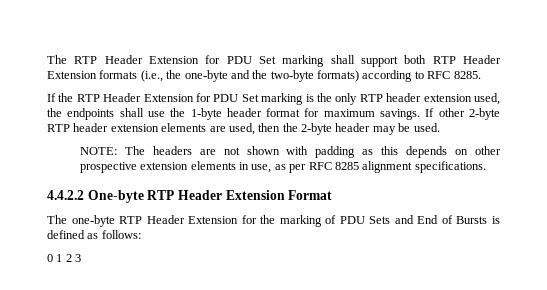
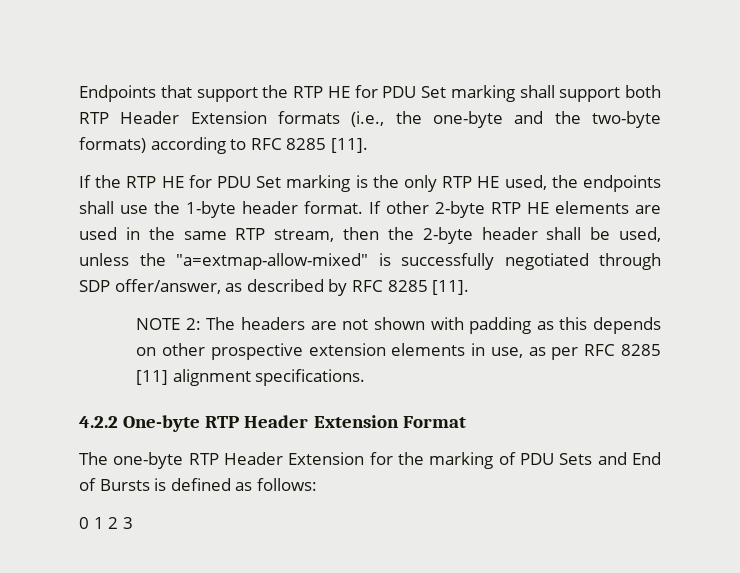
- The RTP Header Extension for PDU Set marking shall support both RTP Header Extension formats (i.e., the one-byte and the two-byte formats) according to RFC 8285.
+ Endpoints that support the RTP HE for PDU Set marking shall support both RTP Header Extension formats (i.e., the one-byte and the two-byte formats) according to RFC 8285 [11].
- If the RTP Header Extension for PDU Set marking is the only RTP header extension used, the endpoints shall use the 1-byte header format for maximum savings. If other 2-byte RTP header extension elements are used, then the 2-byte header may be used.
- NOTE: The headers are not shown with padding as this depends on other prospective extension elements in use, as per RFC 8285 alignment specifications.
+ If the RTP HE for PDU Set marking is the only RTP HE used, the endpoints shall use the 1-byte header format. If other 2-byte RTP HE elements are used in the same RTP stream, then the 2-byte header shall be used, unless the "a=extmap-allow-mixed" is successfully negotiated through SDP offer/answer, as described by RFC 8285 [11].
+ NOTE 2: The headers are not shown with padding as this depends on other prospective extension elements in use, as per RFC 8285 [11] alignment specifications.
- 4.4.2.2 One-byte RTP Header Extension Format
+ 4.2.2 One-byte RTP Header Extension Format

